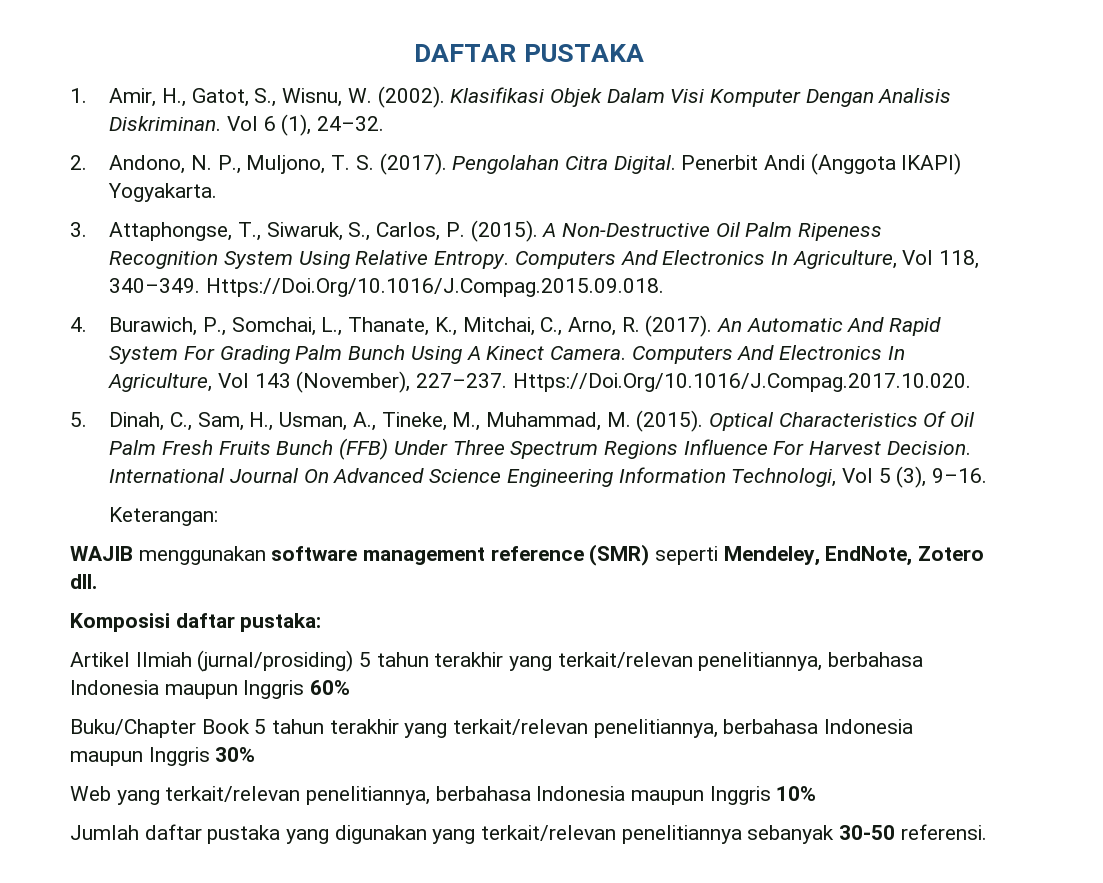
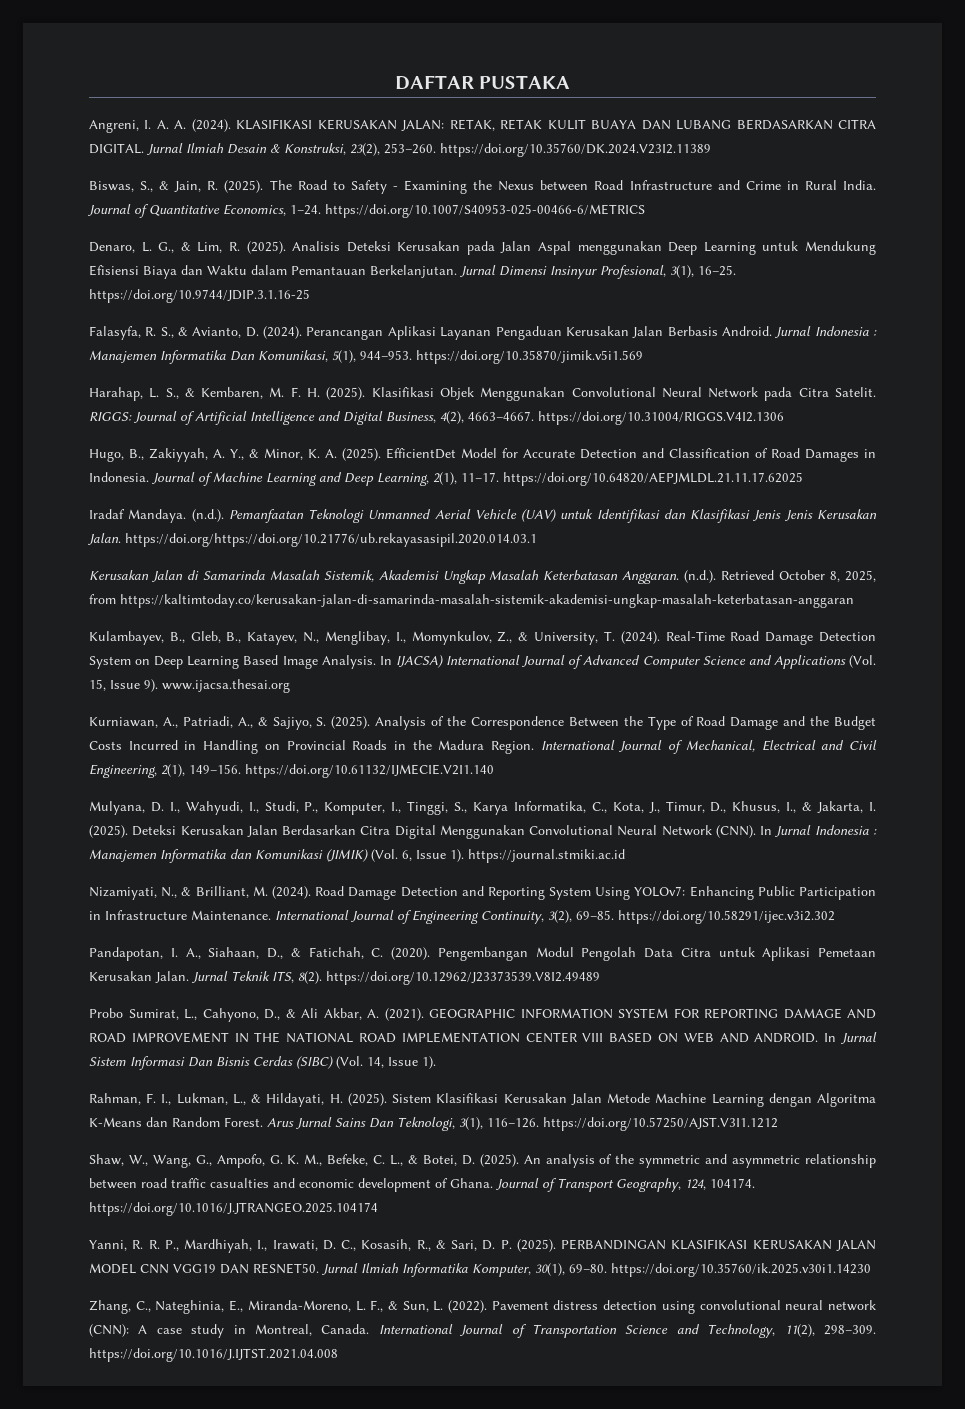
- 1. Amir, H., Gatot, S., Wisnu, W. (2002). Klasifikasi Objek Dalam Visi Komputer Dengan Analisis Diskriminan. Vol 6 (1), 24–32.
- 2. Andono, N. P., Muljono, T. S. (2017). Pengolahan Citra Digital. Penerbit Andi (Anggota IKAPI) Yogyakarta.
- 3. Attaphongse, T., Siwaruk, S., Carlos, P. (2015). A Non-Destructive Oil Palm Ripeness Recognition System Using Relative Entropy. Computers And Electronics In Agriculture, Vol 118, 340–349. Https://Doi.Org/10.1016/J.Compag.2015.09.018.
- 4. Burawich, P., Somchai, L., Thanate, K., Mitchai, C., Arno, R. (2017). An Automatic And Rapid System For Grading Palm Bunch Using A Kinect Camera. Computers And Electronics In Agriculture, Vol 143 (November), 227–237. Https://Doi.Org/10.1016/J.Compag.2017.10.020.
- 5. Dinah, C., Sam, H., Usman, A., Tineke, M., Muhammad, M. (2015). Optical Characteristics Of Oil Palm Fresh Fruits Bunch (FFB) Under Three Spectrum Regions Influence For Harvest Decision. International Journal On Advanced Science Engineering Information Technologi, Vol 5 (3), 9–16.
- Keterangan:
- WAJIB menggunakan software management reference (SMR) seperti Mendeley, EndNote, Zotero dll.
- Komposisi daftar pustaka:
- Artikel Ilmiah (jurnal/prosiding) 5 tahun terakhir yang terkait/relevan penelitiannya, berbahasa Indonesia maupun Inggris 60%
- Buku/Chapter Book 5 tahun terakhir yang terkait/relevan penelitiannya, berbahasa Indonesia maupun Inggris 30%
- Web yang terkait/relevan penelitiannya, berbahasa Indonesia maupun Inggris 10%
- Jumlah daftar pustaka yang digunakan yang terkait/relevan penelitiannya sebanyak 30-50 referensi.
+ Angreni, I. A. A. (2024). KLASIFIKASI KERUSAKAN JALAN: RETAK, RETAK KULIT BUAYA DAN LUBANG BERDASARKAN CITRA DIGITAL. Jurnal Ilmiah Desain & Konstruksi, 23(2), 253–260. https://doi.org/10.35760/DK.2024.V23I2.11389
+ Biswas, S., & Jain, R. (2025). The Road to Safety - Examining the Nexus between Road Infrastructure and Crime in Rural India. Journal of Quantitative Economics, 1–24. https://doi.org/10.1007/S40953-025-00466-6/METRICS
+ Denaro, L. G., & Lim, R. (2025). Analisis Deteksi Kerusakan pada Jalan Aspal menggunakan Deep Learning untuk Mendukung Efisiensi Biaya dan Waktu dalam Pemantauan Berkelanjutan. Jurnal Dimensi Insinyur Profesional, 3(1), 16–25. https://doi.org/10.9744/JDIP.3.1.16-25
+ Falasyfa, R. S., & Avianto, D. (2024). Perancangan Aplikasi Layanan Pengaduan Kerusakan Jalan Berbasis Android. Jurnal Indonesia : Manajemen Informatika Dan Komunikasi, 5(1), 944–953. https://doi.org/10.35870/jimik.v5i1.569
+ Harahap, L. S., & Kembaren, M. F. H. (2025). Klasifikasi Objek Menggunakan Convolutional Neural Network pada Citra Satelit. RIGGS: Journal of Artificial Intelligence and Digital Business, 4(2), 4663–4667. https://doi.org/10.31004/RIGGS.V4I2.1306
+ Hugo, B., Zakiyyah, A. Y., & Minor, K. A. (2025). EfficientDet Model for Accurate Detection and Classification of Road Damages in Indonesia. Journal of Machine Learning and Deep Learning, 2(1), 11–17. https://doi.org/10.64820/AEPJMLDL.21.11.17.62025
+ Iradaf Mandaya. (n.d.). Pemanfaatan Teknologi Unmanned Aerial Vehicle (UAV) untuk Identifikasi dan Klasifikasi Jenis Jenis Kerusakan Jalan. https://doi.org/https://doi.org/10.21776/ub.rekayasasipil.2020.014.03.1
+ Kerusakan Jalan di Samarinda Masalah Sistemik, Akademisi Ungkap Masalah Keterbatasan Anggaran. (n.d.). Retrieved October 8, 2025, from https://kaltimtoday.co/kerusakan-jalan-di-samarinda-masalah-sistemik-akademisi-ungkap-masalah-keterbatasan-anggaran
+ Kulambayev, B., Gleb, B., Katayev, N., Menglibay, I., Momynkulov, Z., & University, T. (2024). Real-Time Road Damage Detection System on Deep Learning Based Image Analysis. In IJACSA) International Journal of Advanced Computer Science and Applications (Vol. 15, Issue 9). www.ijacsa.thesai.org
+ Kurniawan, A., Patriadi, A., & Sajiyo, S. (2025). Analysis of the Correspondence Between the Type of Road Damage and the Budget Costs Incurred in Handling on Provincial Roads in the Madura Region. International Journal of Mechanical, Electrical and Civil Engineering, 2(1), 149–156. https://doi.org/10.61132/IJMECIE.V2I1.140
+ Mulyana, D. I., Wahyudi, I., Studi, P., Komputer, I., Tinggi, S., Karya Informatika, C., Kota, J., Timur, D., Khusus, I., & Jakarta, I. (2025). Deteksi Kerusakan Jalan Berdasarkan Citra Digital Menggunakan Convolutional Neural Network (CNN). In Jurnal Indonesia : Manajemen Informatika dan Komunikasi (JIMIK) (Vol. 6, Issue 1). https://journal.stmiki.ac.id
+ Nizamiyati, N., & Brilliant, M. (2024). Road Damage Detection and Reporting System Using YOLOv7: Enhancing Public Participation in Infrastructure Maintenance. International Journal of Engineering Continuity, 3(2), 69–85. https://doi.org/10.58291/ijec.v3i2.302
+ Pandapotan, I. A., Siahaan, D., & Fatichah, C. (2020). Pengembangan Modul Pengolah Data Citra untuk Aplikasi Pemetaan Kerusakan Jalan. Jurnal Teknik ITS, 8(2). https://doi.org/10.12962/J23373539.V8I2.49489
+ Probo Sumirat, L., Cahyono, D., & Ali Akbar, A. (2021). GEOGRAPHIC INFORMATION SYSTEM FOR REPORTING DAMAGE AND ROAD IMPROVEMENT IN THE NATIONAL ROAD IMPLEMENTATION CENTER VIII BASED ON WEB AND ANDROID. In Jurnal Sistem Informasi Dan Bisnis Cerdas (SIBC) (Vol. 14, Issue 1).
+ Rahman, F. I., Lukman, L., & Hildayati, H. (2025). Sistem Klasifikasi Kerusakan Jalan Metode Machine Learning dengan Algoritma K-Means dan Random Forest. Arus Jurnal Sains Dan Teknologi, 3(1), 116–126. https://doi.org/10.57250/AJST.V3I1.1212
+ Shaw, W., Wang, G., Ampofo, G. K. M., Befeke, C. L., & Botei, D. (2025). An analysis of the symmetric and asymmetric relationship between road traffic casualties and economic development of Ghana. Journal of Transport Geography, 124, 104174. https://doi.org/10.1016/J.JTRANGEO.2025.104174
+ Yanni, R. R. P., Mardhiyah, I., Irawati, D. C., Kosasih, R., & Sari, D. P. (2025). PERBANDINGAN KLASIFIKASI KERUSAKAN JALAN MODEL CNN VGG19 DAN RESNET50. Jurnal Ilmiah Informatika Komputer, 30(1), 69–80. https://doi.org/10.35760/ik.2025.v30i1.14230
+ Zhang, C., Nateghinia, E., Miranda-Moreno, L. F., & Sun, L. (2022). Pavement distress detection using convolutional neural network (CNN): A case study in Montreal, Canada. International Journal of Transportation Science and Technology, 11(2), 298–309. https://doi.org/10.1016/J.IJTST.2021.04.008

